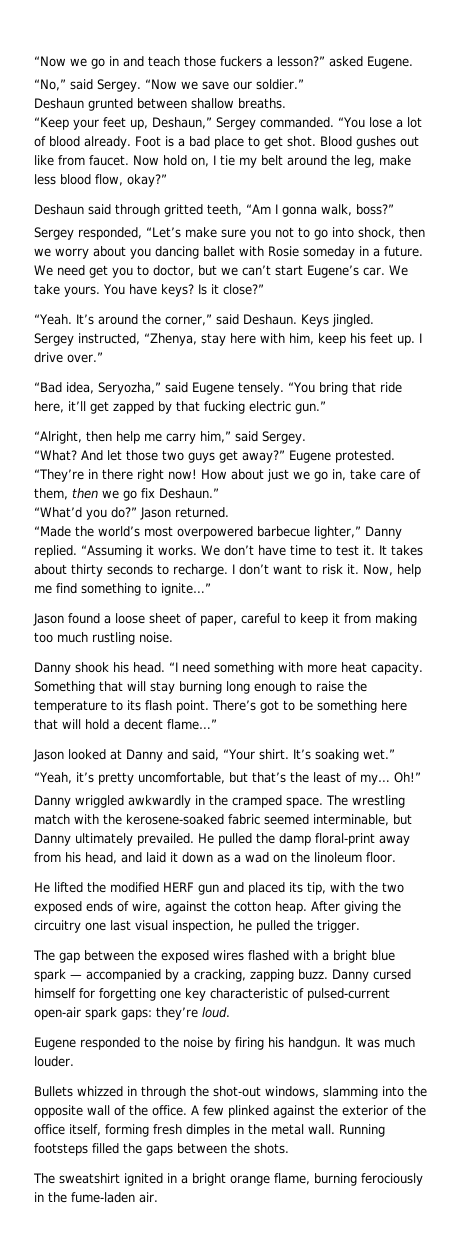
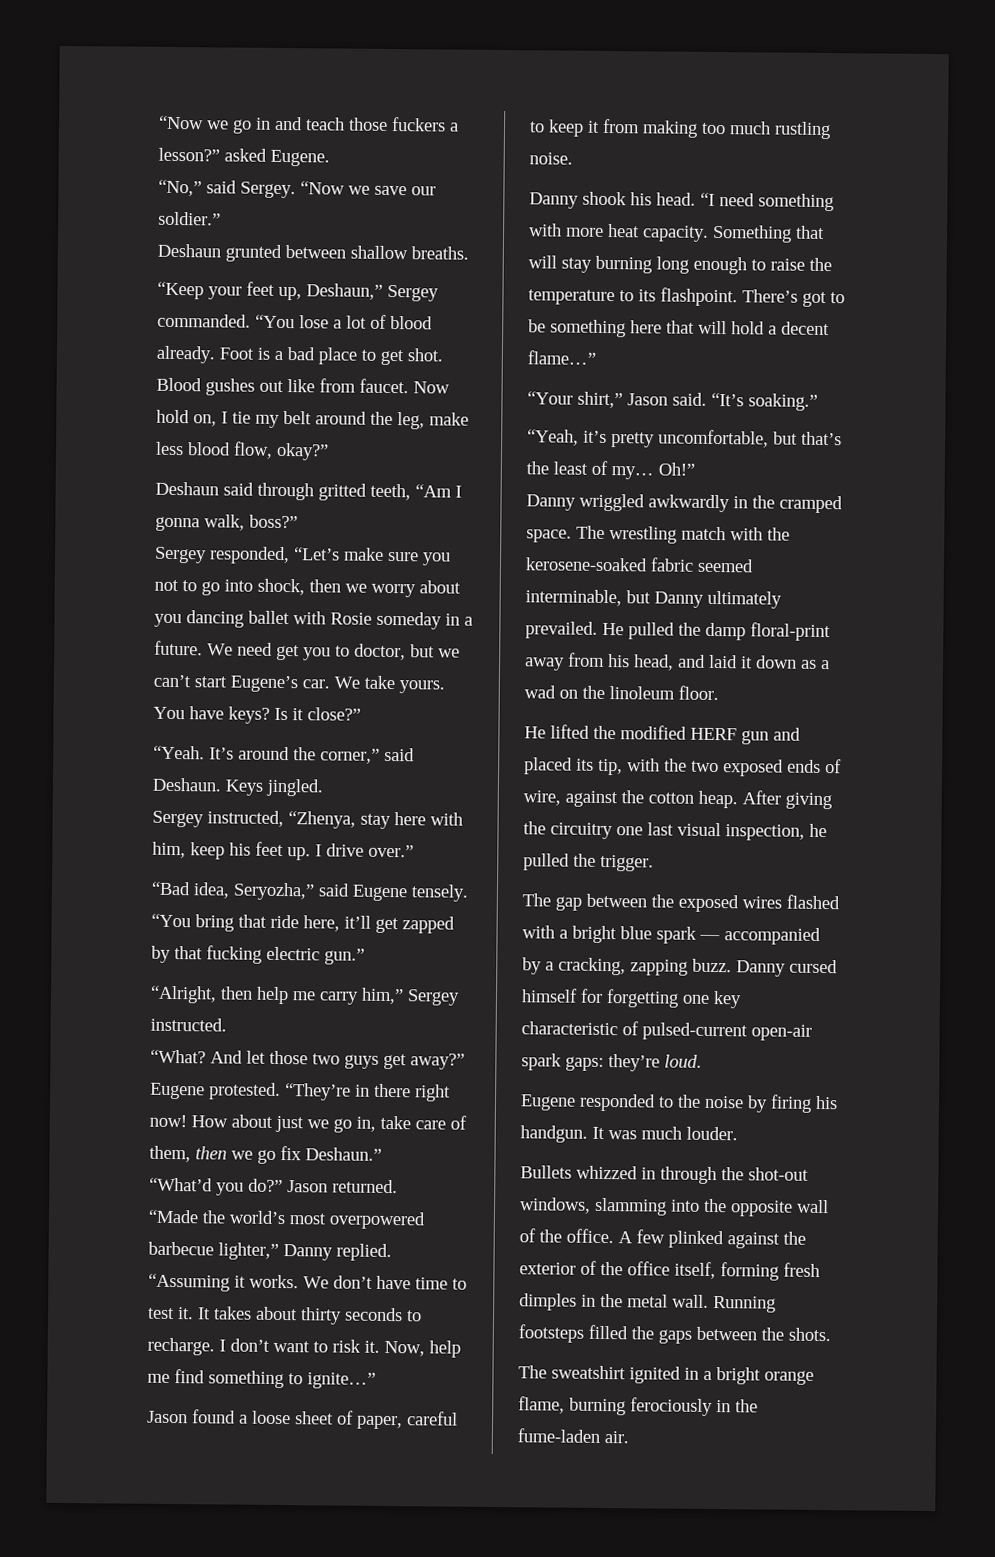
- “Alright, then help me carry him,” said Sergey.
+ “Alright, then help me carry him,” Sergey instructed.
- Something that will stay burning long enough to raise the temperature to its flash point.
+ Something that will stay burning long enough to raise the temperature to its flashpoint.
- Jason looked at Danny and said, “Your shirt. It’s soaking wet.”
+ “Your shirt,” Jason said. “It’s soaking.”

